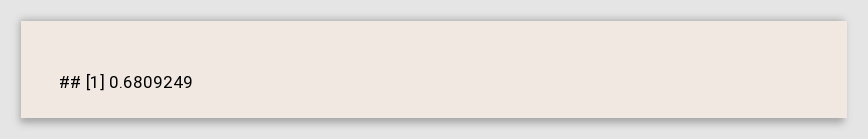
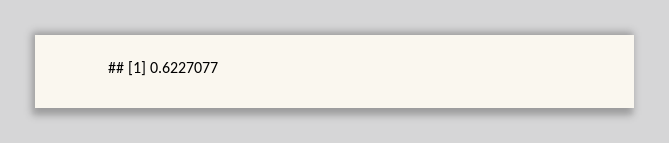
- ## [1] 0.6809249
+ ## [1] 0.6227077

